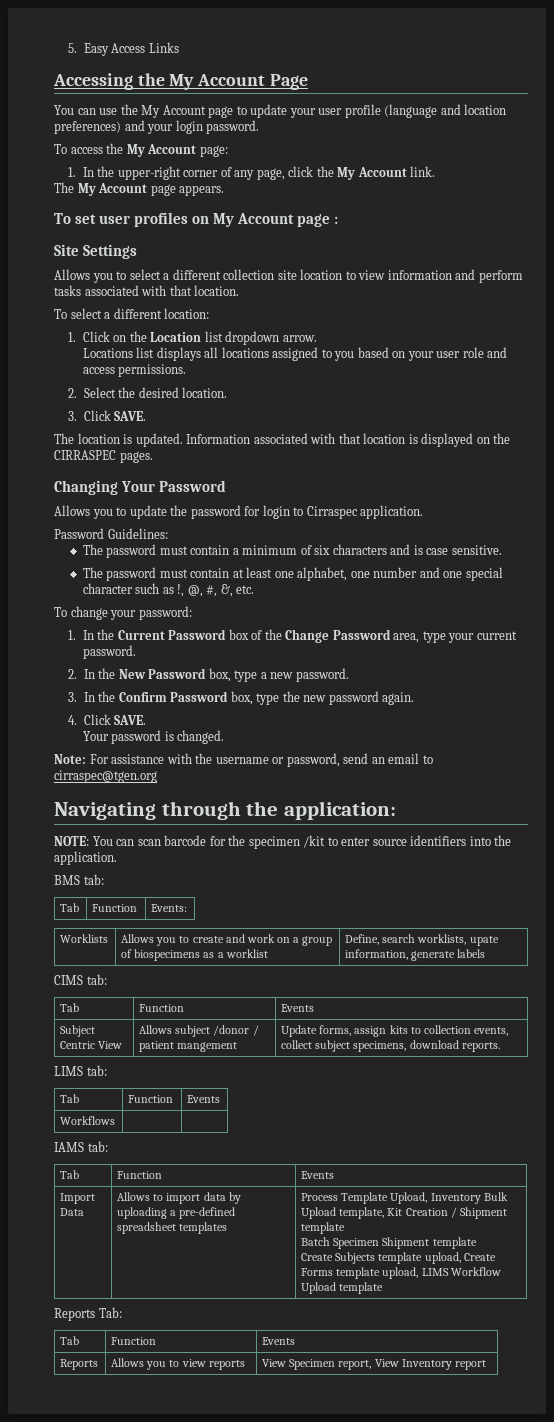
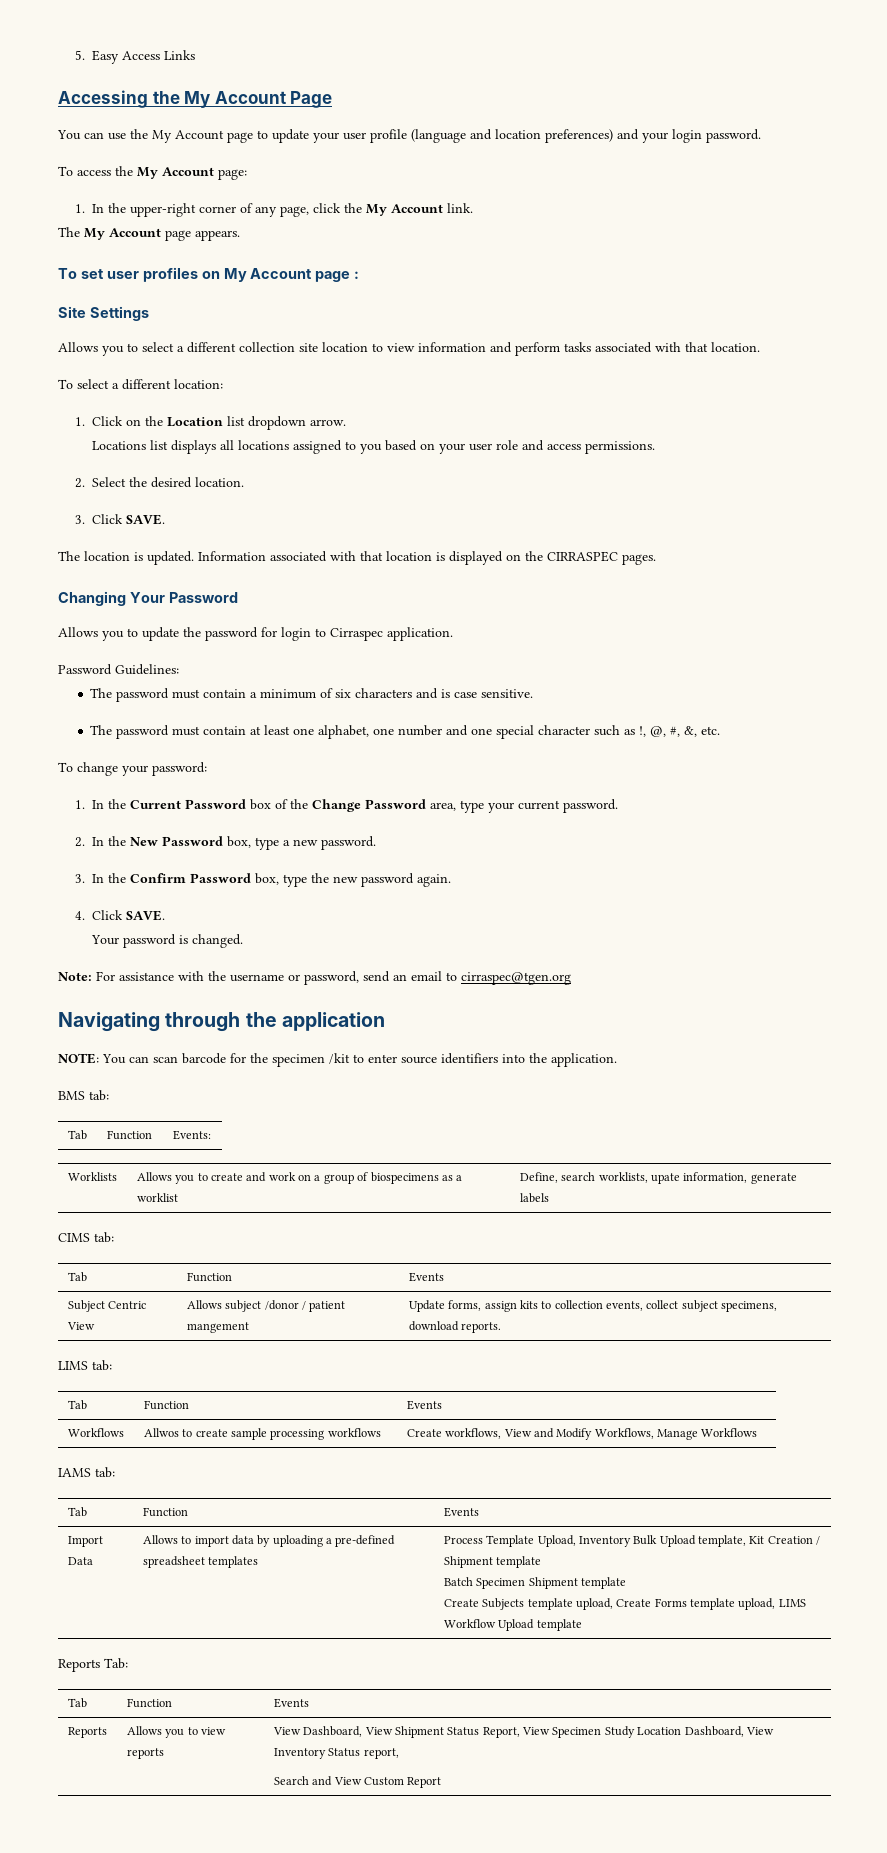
- Navigating through the application:
+ Navigating through the application
- Workflows | |
+ Workflows | Allwos to create sample processing workflows | Create workflows, View and Modify Workflows, Manage Workflows
- Reports | Allows you to view reports | View Specimen report, View Inventory report
+ Reports | Allows you to view reports | View Dashboard, View Shipment Status Report, View Specimen Study Location Dashboard, View Inventory Status report,
+ Search and View Custom Report

